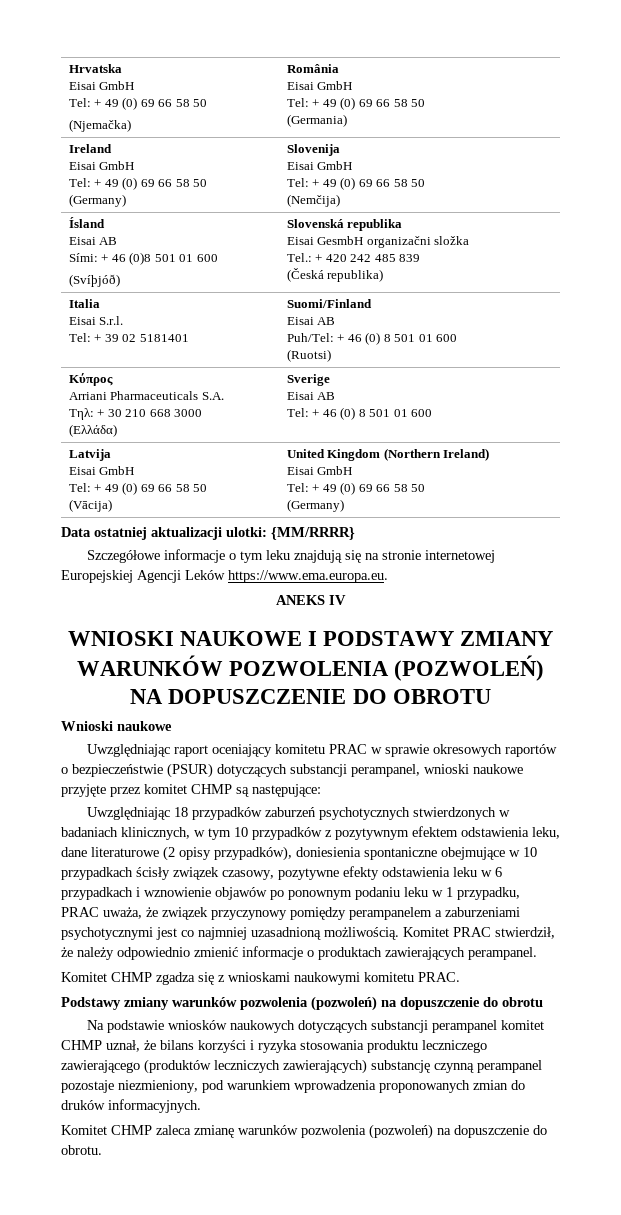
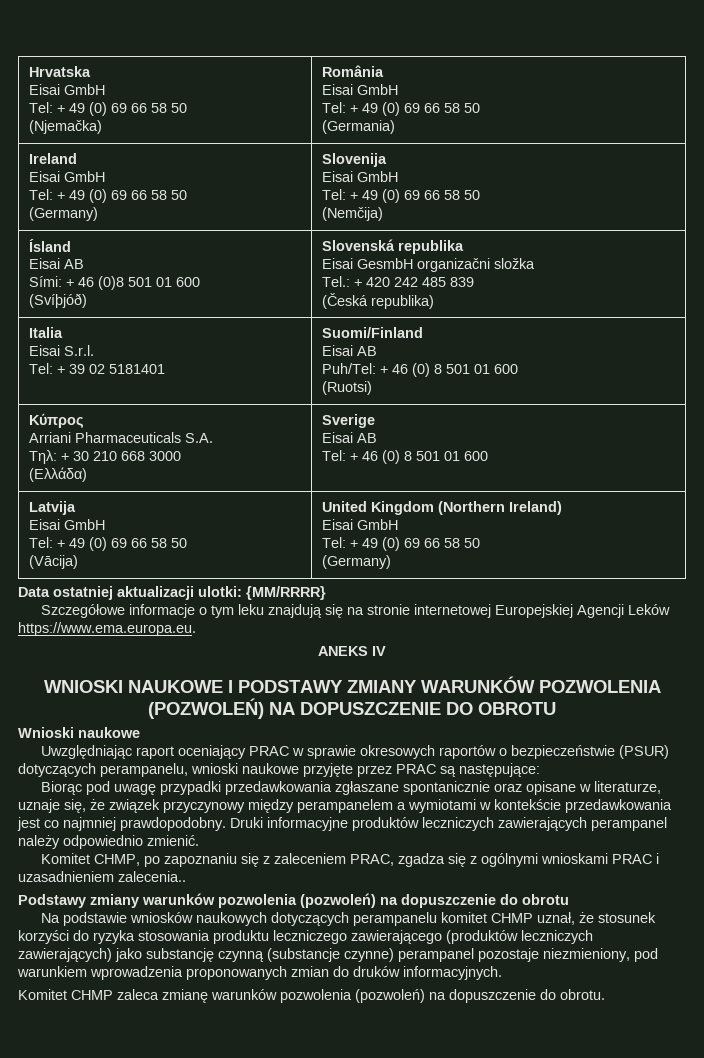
- Uwzględniając raport oceniający komitetu PRAC w sprawie okresowych raportów o bezpieczeństwie (PSUR) dotyczących substancji perampanel, wnioski naukowe przyjęte przez komitet CHMP są następujące:
+ Uwzględniając raport oceniający PRAC w sprawie okresowych raportów o bezpieczeństwie (PSUR) dotyczących perampanelu, wnioski naukowe przyjęte przez PRAC są następujące:
- Uwzględniając 18 przypadków zaburzeń psychotycznych stwierdzonych w badaniach klinicznych, w tym 10 przypadków z pozytywnym efektem odstawienia leku, dane literaturowe (2 opisy przypadków), doniesienia spontaniczne obejmujące w 10 przypadkach ścisły związek czasowy, pozytywne efekty odstawienia leku w 6 przypadkach i wznowienie objawów po ponownym podaniu leku w 1 przypadku, PRAC uważa, że związek przyczynowy pomiędzy perampanelem a zaburzeniami psychotycznymi jest co najmniej uzasadnioną możliwością. Komitet PRAC stwierdził, że należy odpowiednio zmienić informacje o produktach zawierających perampanel.
- Komitet CHMP zgadza się z wnioskami naukowymi komitetu PRAC.
+ Biorąc pod uwagę przypadki przedawkowania zgłaszane spontanicznie oraz opisane w literaturze, uznaje się, że związek przyczynowy między perampanelem a wymiotami w kontekście przedawkowania jest co najmniej prawdopodobny. Druki informacyjne produktów leczniczych zawierających perampanel należy odpowiednio zmienić.
+ Komitet CHMP, po zapoznaniu się z zaleceniem PRAC, zgadza się z ogólnymi wnioskami PRAC i uzasadnieniem zalecenia..
- Na podstawie wniosków naukowych dotyczących substancji perampanel komitet CHMP uznał, że bilans korzyści i ryzyka stosowania produktu leczniczego zawierającego (produktów leczniczych zawierających) substancję czynną perampanel pozostaje niezmieniony, pod warunkiem wprowadzenia proponowanych zmian do druków informacyjnych.
+ Na podstawie wniosków naukowych dotyczących perampanelu komitet CHMP uznał, że stosunek korzyści do ryzyka stosowania produktu leczniczego zawierającego (produktów leczniczych zawierających) jako substancję czynną (substancje czynne) perampanel pozostaje niezmieniony, pod warunkiem wprowadzenia proponowanych zmian do druków informacyjnych.

